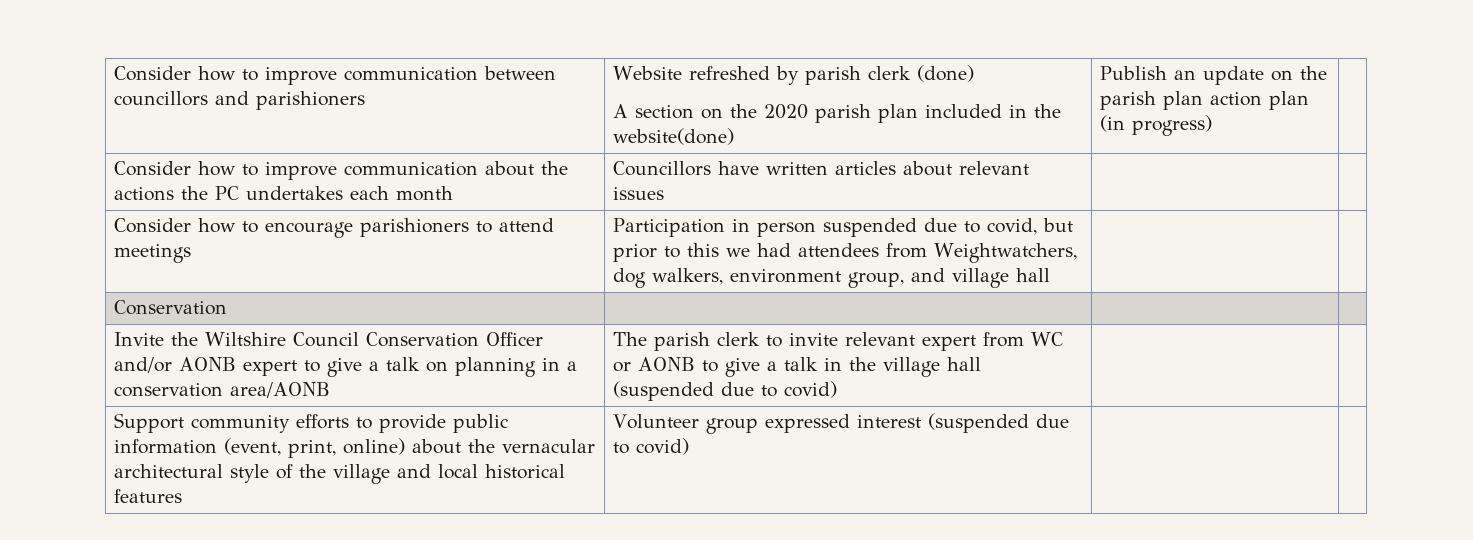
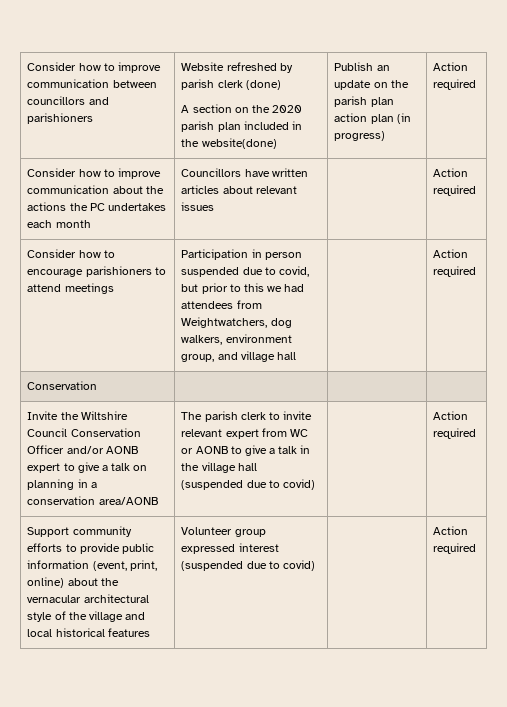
  Consider how to improve communication between councillors and parishioners | Website refreshed by parish clerk (done)
- A section on the 2020 parish plan included in the website(done) | Publish an update on the parish plan action plan (in progress) |
+ A section on the 2020 parish plan included in the website(done) | Publish an update on the parish plan action plan (in progress) | Action required
- Consider how to improve communication about the actions the PC undertakes each month | Councillors have written articles about relevant issues | |
+ Consider how to improve communication about the actions the PC undertakes each month | Councillors have written articles about relevant issues | | Action required
- Consider how to encourage parishioners to attend meetings | Participation in person suspended due to covid, but prior to this we had attendees from Weightwatchers, dog walkers, environment group, and village hall | |
+ Consider how to encourage parishioners to attend meetings | Participation in person suspended due to covid, but prior to this we had attendees from Weightwatchers, dog walkers, environment group, and village hall | | Action required
- The parish clerk to invite relevant expert from WC or AONB to give a talk in the village hall (suspended due to covid)
+ The parish clerk to invite relevant expert from WC or AONB to give a talk in the village hall (suspended due to covid) | | Action required
- Support community efforts to provide public information (event, print, online) about the vernacular architectural style of the village and local historical features | Volunteer group expressed interest (suspended due to covid) | |
+ Support community efforts to provide public information (event, print, online) about the vernacular architectural style of the village and local historical features | Volunteer group expressed interest (suspended due to covid) | | Action required

